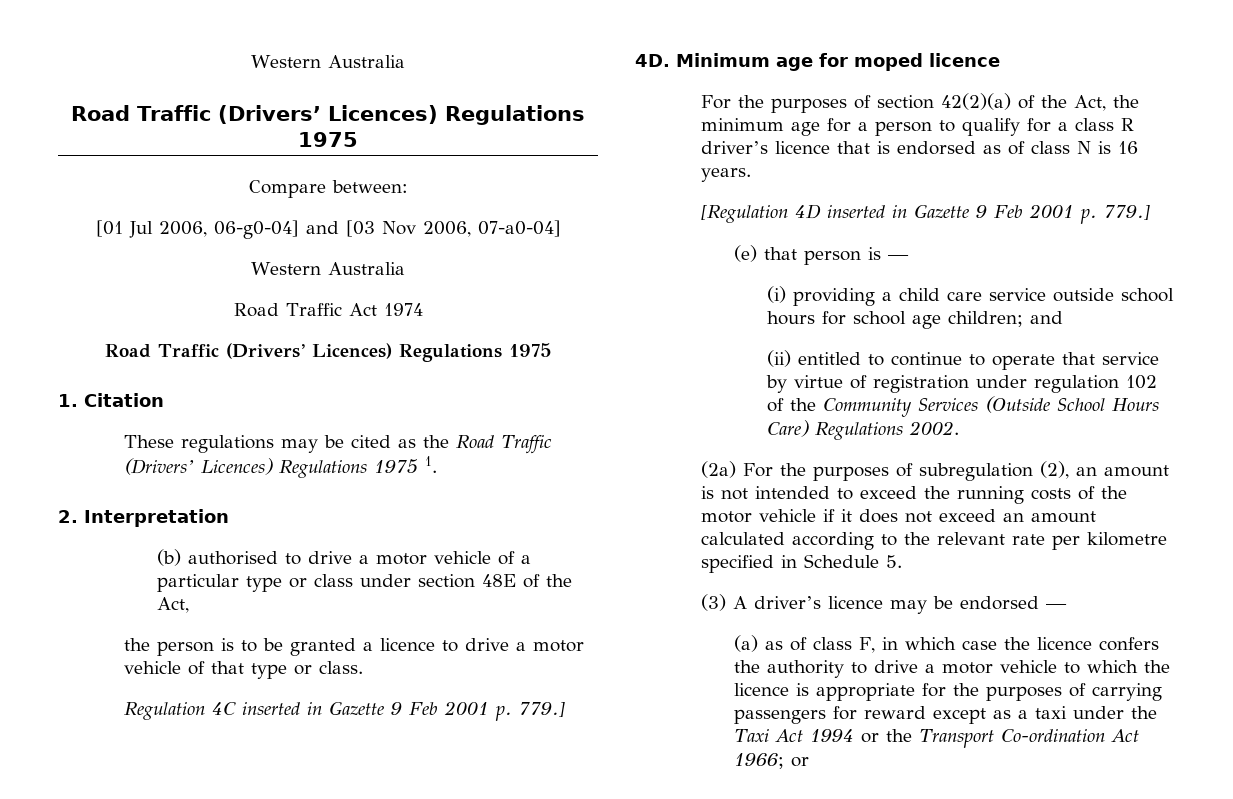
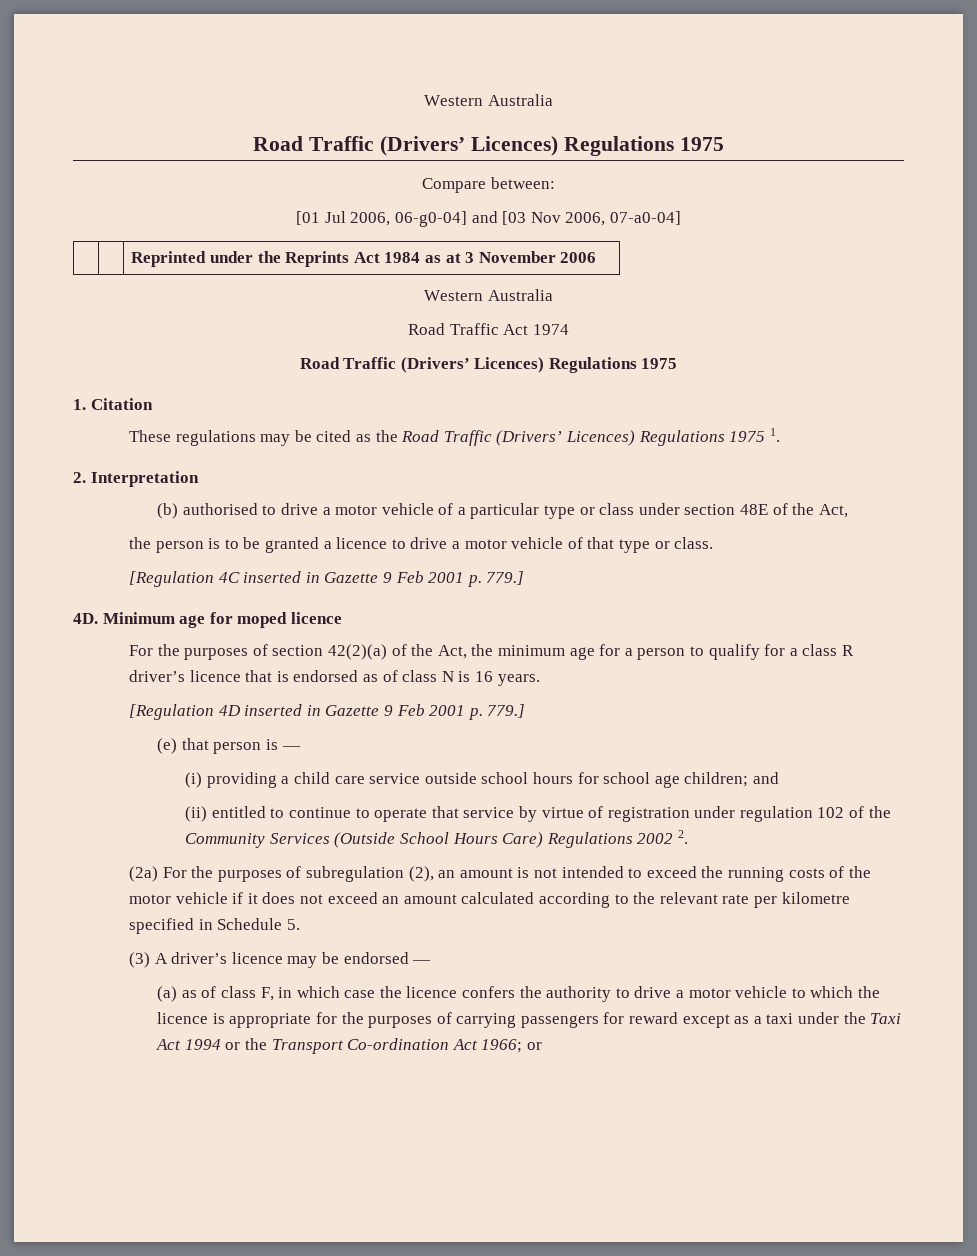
+ | | Reprinted under the Reprints Act 1984 as at 3 November 2006
- Regulation 4C inserted in Gazette 9 Feb 2001 p. 779.]
+ [Regulation 4C inserted in Gazette 9 Feb 2001 p. 779.]
- (ii) entitled to continue to operate that service by virtue of registration under regulation 102 of the Community Services (Outside School Hours Care) Regulations 2002.
+ (ii) entitled to continue to operate that service by virtue of registration under regulation 102 of the Community Services (Outside School Hours Care) Regulations 2002 2.

